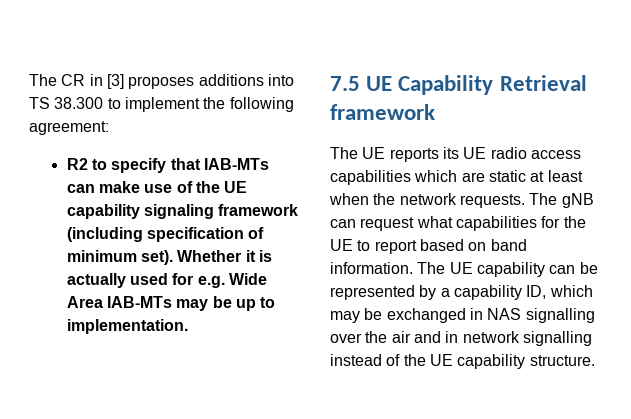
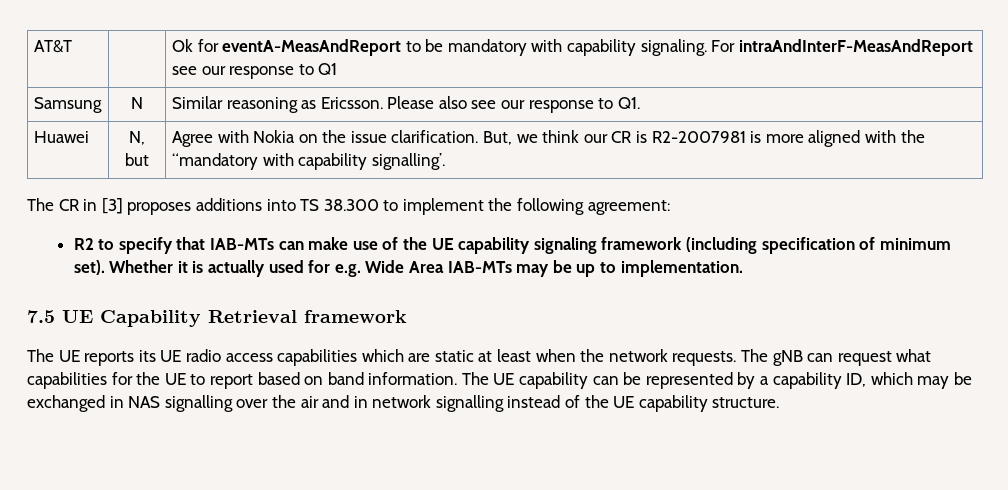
+ AT&T | | Ok for eventA-MeasAndReport to be mandatory with capability signaling. For intraAndInterF-MeasAndReport see our response to Q1
+ Samsung | N | Similar reasoning as Ericsson. Please also see our response to Q1.
+ Huawei | N, but | Agree with Nokia on the issue clarification. But, we think our CR is R2-2007981 is more aligned with the “mandatory with capability signalling’.

